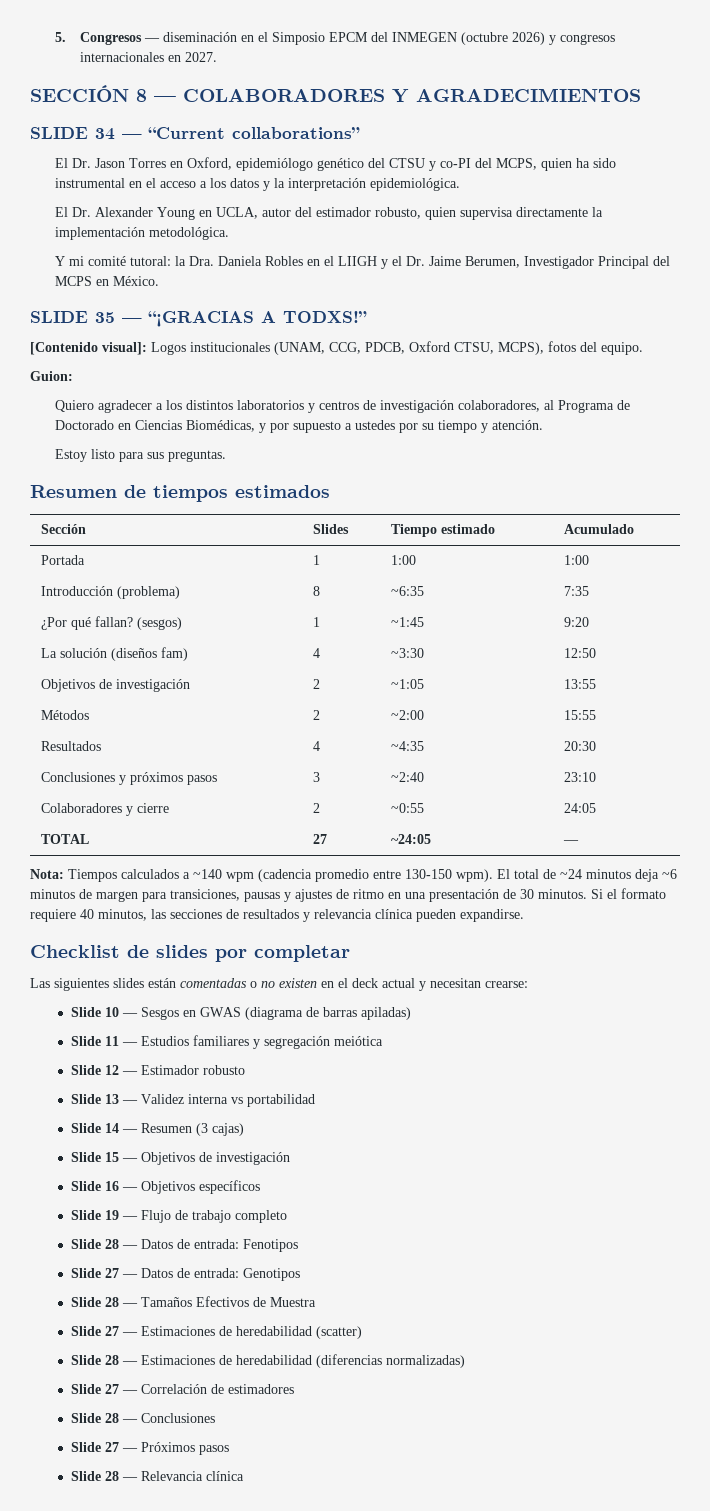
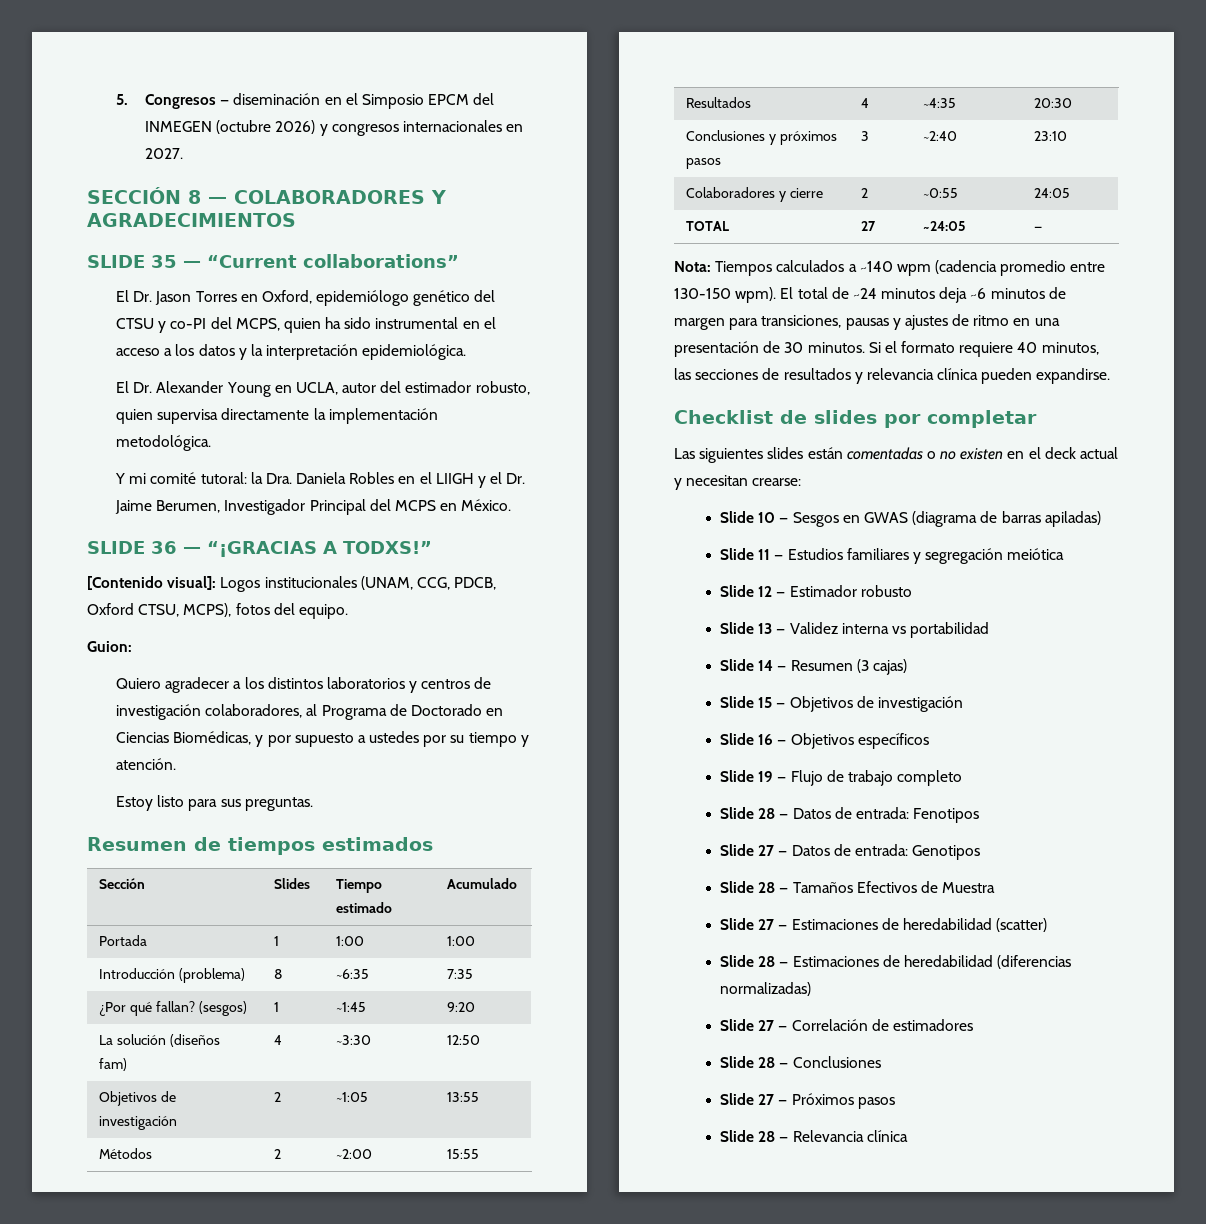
- SLIDE 34 — “Current collaborations”
+ SLIDE 35 — “Current collaborations”
- SLIDE 35 — “¡GRACIAS A TODXS!”
+ SLIDE 36 — “¡GRACIAS A TODXS!”

